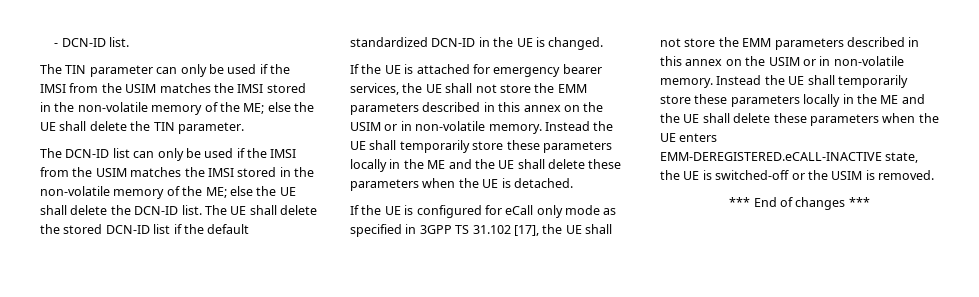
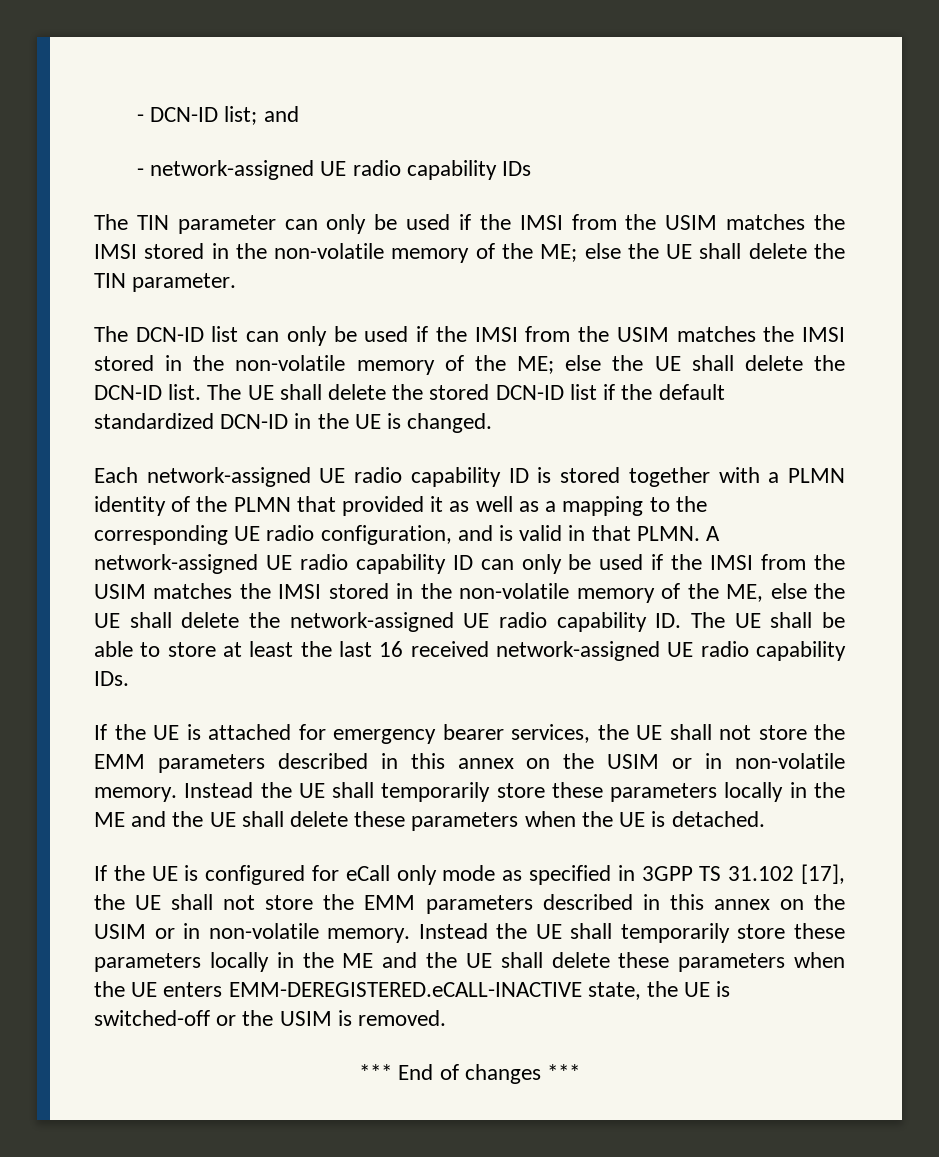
- - DCN-ID list.
+ - DCN-ID list; and
+ - network-assigned UE radio capability IDs
+ Each network-assigned UE radio capability ID is stored together with a PLMN identity of the PLMN that provided it as well as a mapping to the corresponding UE radio configuration, and is valid in that PLMN. A network-assigned UE radio capability ID can only be used if the IMSI from the USIM matches the IMSI stored in the non-volatile memory of the ME, else the UE shall delete the network-assigned UE radio capability ID. The UE shall be able to store at least the last 16 received network-assigned UE radio capability IDs.

